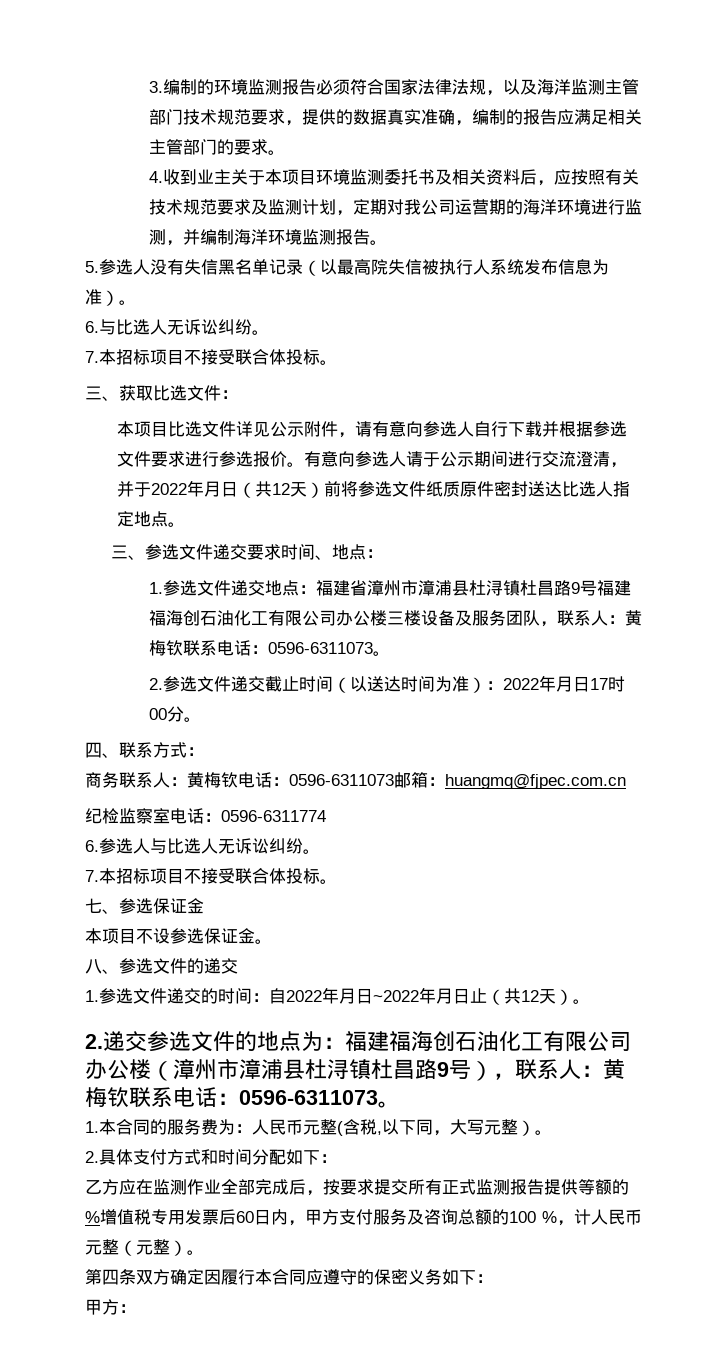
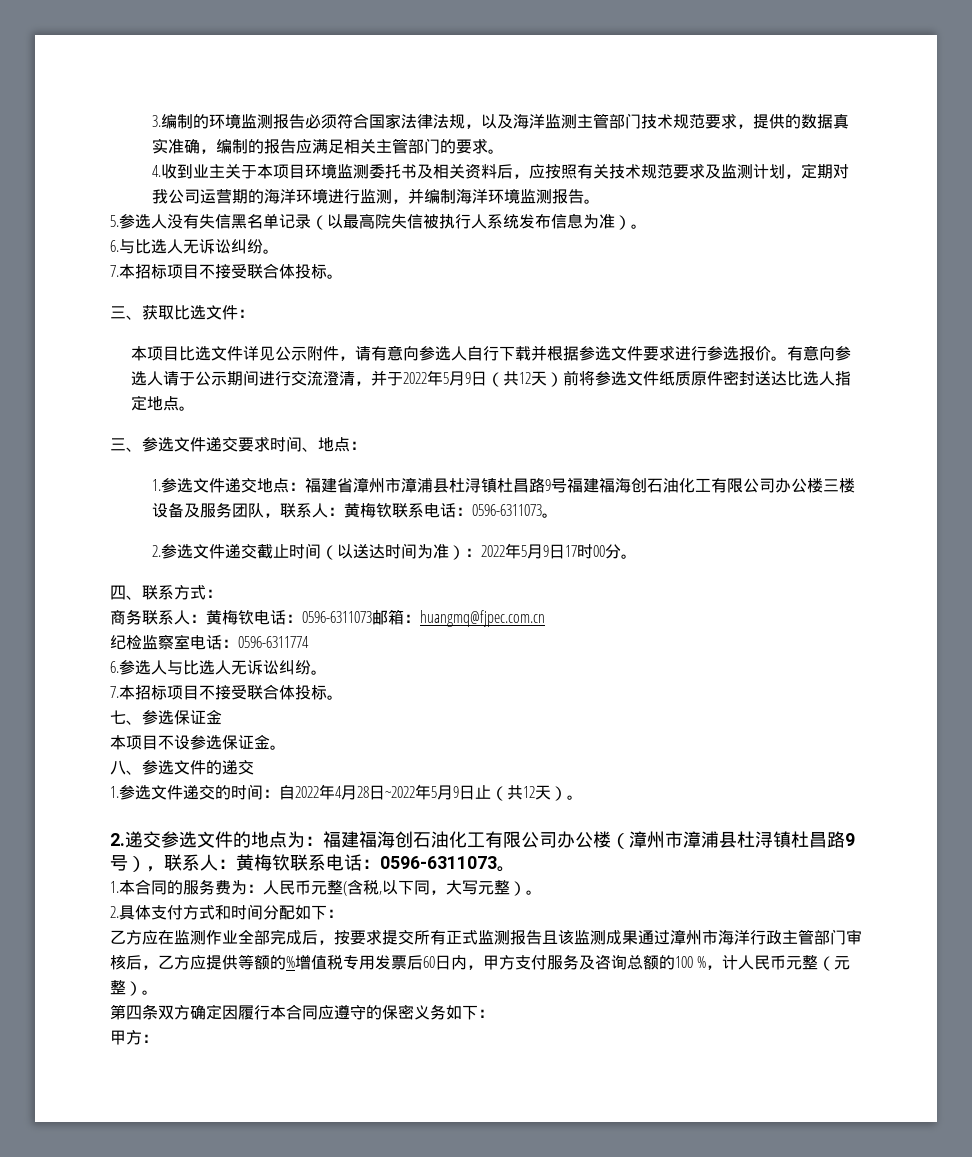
- 有意向参选人请于公示期间进行交流澄清，并于2022年月日（共12天）前将参选文件纸质原件密封送达比选人指定地点。
+ 有意向参选人请于公示期间进行交流澄清，并于2022年5月9日（共12天）前将参选文件纸质原件密封送达比选人指定地点。
- 2.参选文件递交截止时间（以送达时间为准）：2022年月日17时00分。
+ 2.参选文件递交截止时间（以送达时间为准）：2022年5月9日17时00分。
- 1.参选文件递交的时间：自2022年月日~2022年月日止（共12天）。
+ 1.参选文件递交的时间：自2022年4月28日~2022年5月9日止（共12天）。
- 乙方应在监测作业全部完成后，按要求提交所有正式监测报告提供等额的%增值税专用发票后60日内，甲方支付服务及咨询总额的100 %，计人民币元整（元整）。
+ 乙方应在监测作业全部完成后，按要求提交所有正式监测报告且该监测成果通过漳州市海洋行政主管部门审核后，乙方应提供等额的%增值税专用发票后60日内，甲方支付服务及咨询总额的100 %，计人民币元整（元整）。

